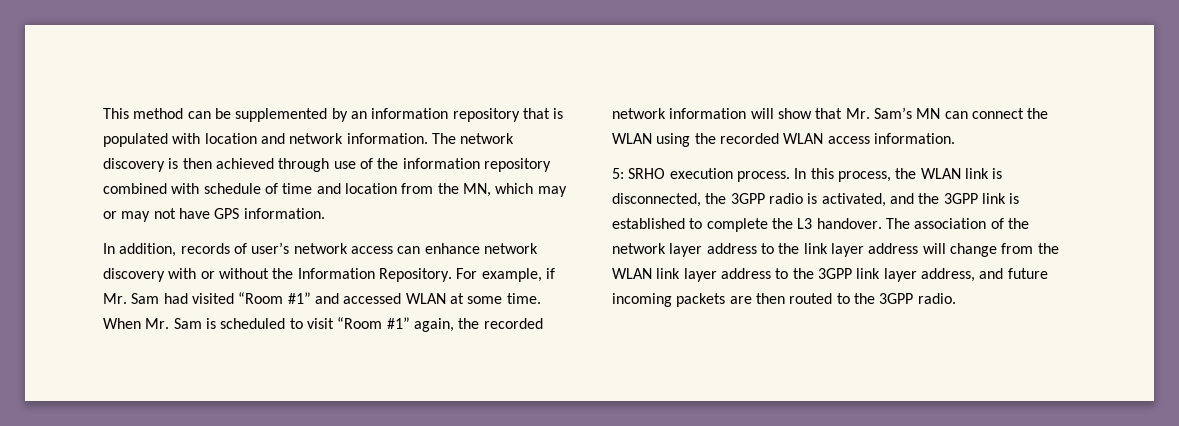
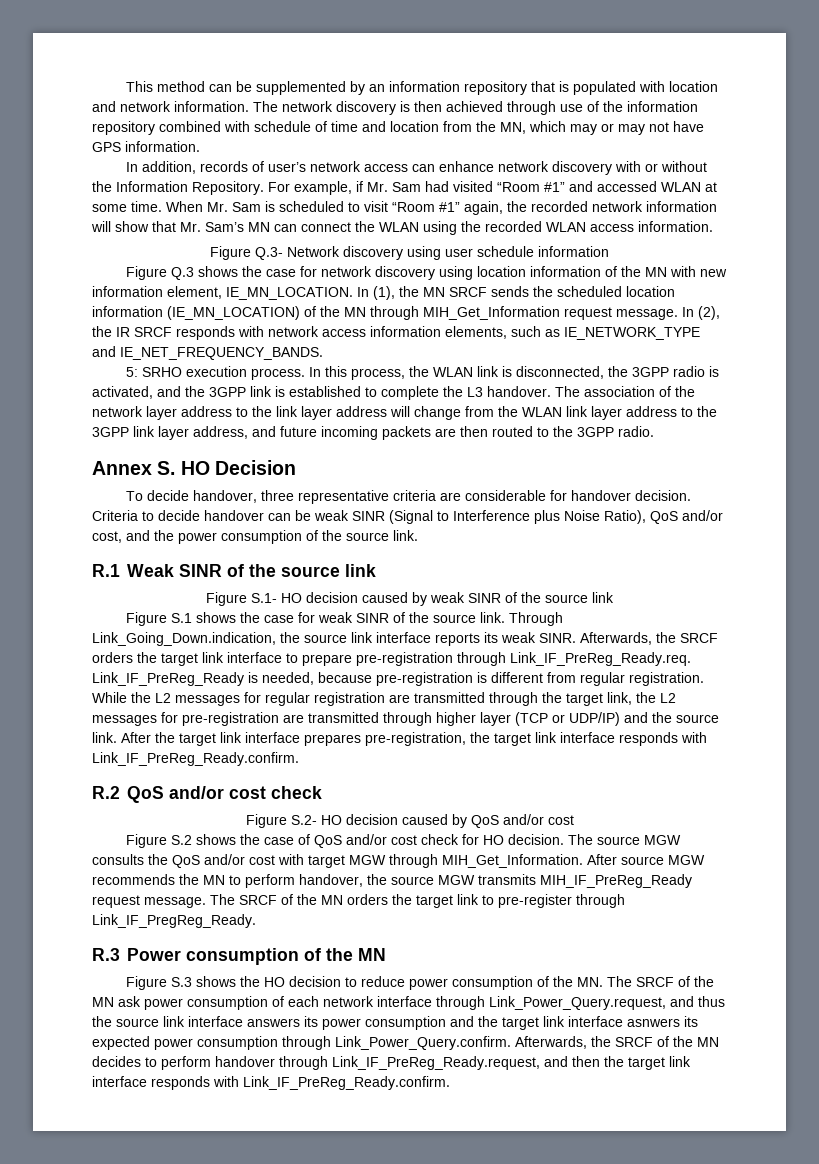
+ Figure Q.3- Network discovery using user schedule information
+ Figure Q.3 shows the case for network discovery using location information of the MN with new information element, IE_MN_LOCATION. In (1), the MN SRCF sends the scheduled location information (IE_MN_LOCATION) of the MN through MIH_Get_Information request message. In (2), the IR SRCF responds with network access information elements, such as IE_NETWORK_TYPE and IE_NET_FREQUENCY_BANDS.
+ Annex S. HO Decision
+ To decide handover, three representative criteria are considerable for handover decision. Criteria to decide handover can be weak SINR (Signal to Interference plus Noise Ratio), QoS and/or cost, and the power consumption of the source link.
+ R.1 Weak SINR of the source link
+ Figure S.1- HO decision caused by weak SINR of the source link
+ Figure S.1 shows the case for weak SINR of the source link. Through Link_Going_Down.indication, the source link interface reports its weak SINR. Afterwards, the SRCF orders the target link interface to prepare pre-registration through Link_IF_PreReg_Ready.req. Link_IF_PreReg_Ready is needed, because pre-registration is different from regular registration. While the L2 messages for regular registration are transmitted through the target link, the L2 messages for pre-registration are transmitted through higher layer (TCP or UDP/IP) and the source link. After the target link interface prepares pre-registration, the target link interface responds with Link_IF_PreReg_Ready.confirm.
+ R.2 QoS and/or cost check
+ Figure S.2- HO decision caused by QoS and/or cost
+ Figure S.2 shows the case of QoS and/or cost check for HO decision. The source MGW consults the QoS and/or cost with target MGW through MIH_Get_Information. After source MGW recommends the MN to perform handover, the source MGW transmits MIH_IF_PreReg_Ready request message. The SRCF of the MN orders the target link to pre-register through Link_IF_PregReg_Ready.
+ R.3 Power consumption of the MN
+ Figure S.3 shows the HO decision to reduce power consumption of the MN. The SRCF of the MN ask power consumption of each network interface through Link_Power_Query.request, and thus the source link interface answers its power consumption and the target link interface asnwers its expected power consumption through Link_Power_Query.confirm. Afterwards, the SRCF of the MN decides to perform handover through Link_IF_PreReg_Ready.request, and then the target link interface responds with Link_IF_PreReg_Ready.confirm.

